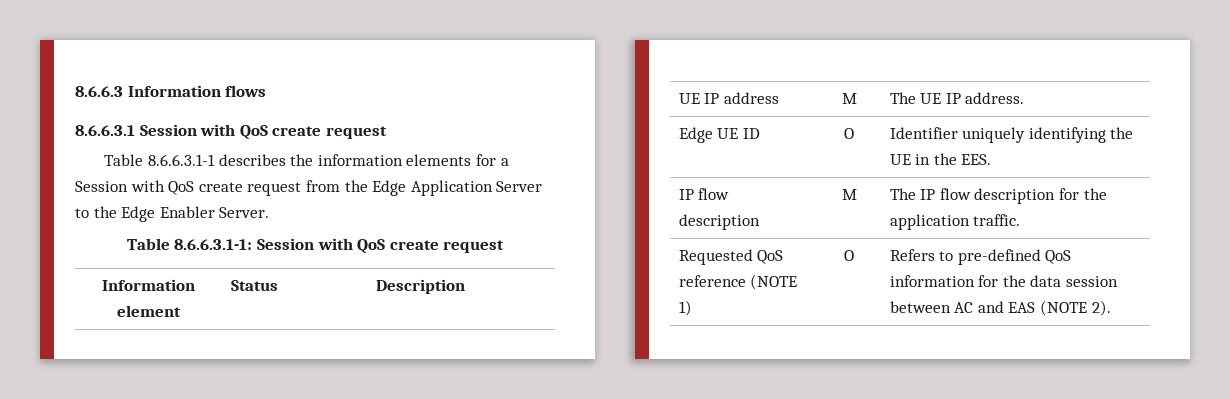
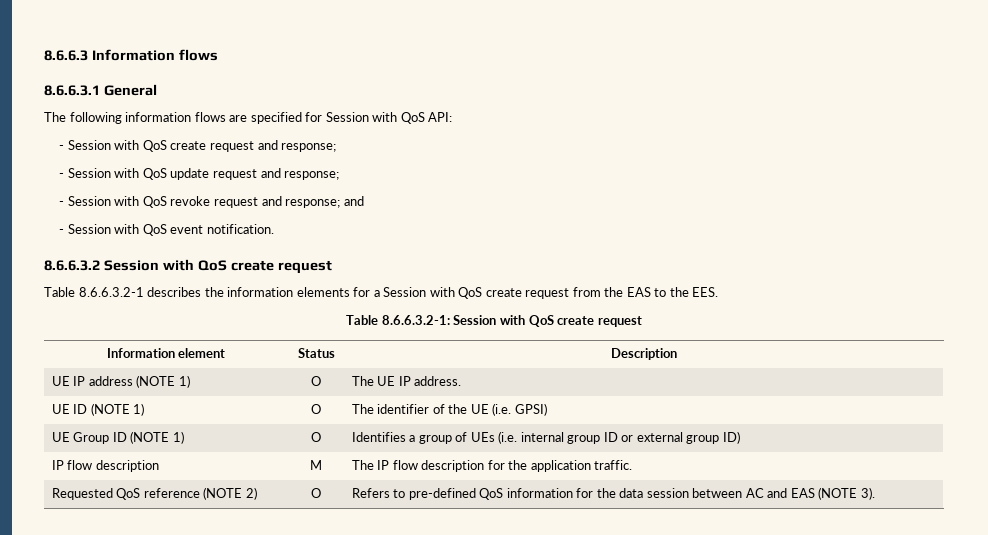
- 8.6.6.3.1 Session with QoS create request
+ 8.6.6.3.1 General
+ The following information flows are specified for Session with QoS API:
+ - Session with QoS create request and response;
+ - Session with QoS update request and response;
+ - Session with QoS revoke request and response; and
+ - Session with QoS event notification.
+ 8.6.6.3.2 Session with QoS create request
- Table 8.6.6.3.1-1 describes the information elements for a Session with QoS create request from the Edge Application Server to the Edge Enabler Server.
- Table 8.6.6.3.1-1: Session with QoS create request
+ Table 8.6.6.3.2-1 describes the information elements for a Session with QoS create request from the EAS to the EES.
+ Table 8.6.6.3.2-1: Session with QoS create request
- UE IP address | M | The UE IP address.
+ UE IP address (NOTE 1) | O | The UE IP address.
- Edge UE ID | O | Identifier uniquely identifying the UE in the EES.
+ UE ID (NOTE 1) | O | The identifier of the UE (i.e. GPSI)
+ UE Group ID (NOTE 1) | O | Identifies a group of UEs (i.e. internal group ID or external group ID)
- Requested QoS reference (NOTE 1) | O | Refers to pre-defined QoS information for the data session between AC and EAS (NOTE 2).
+ Requested QoS reference (NOTE 2) | O | Refers to pre-defined QoS information for the data session between AC and EAS (NOTE 3).

